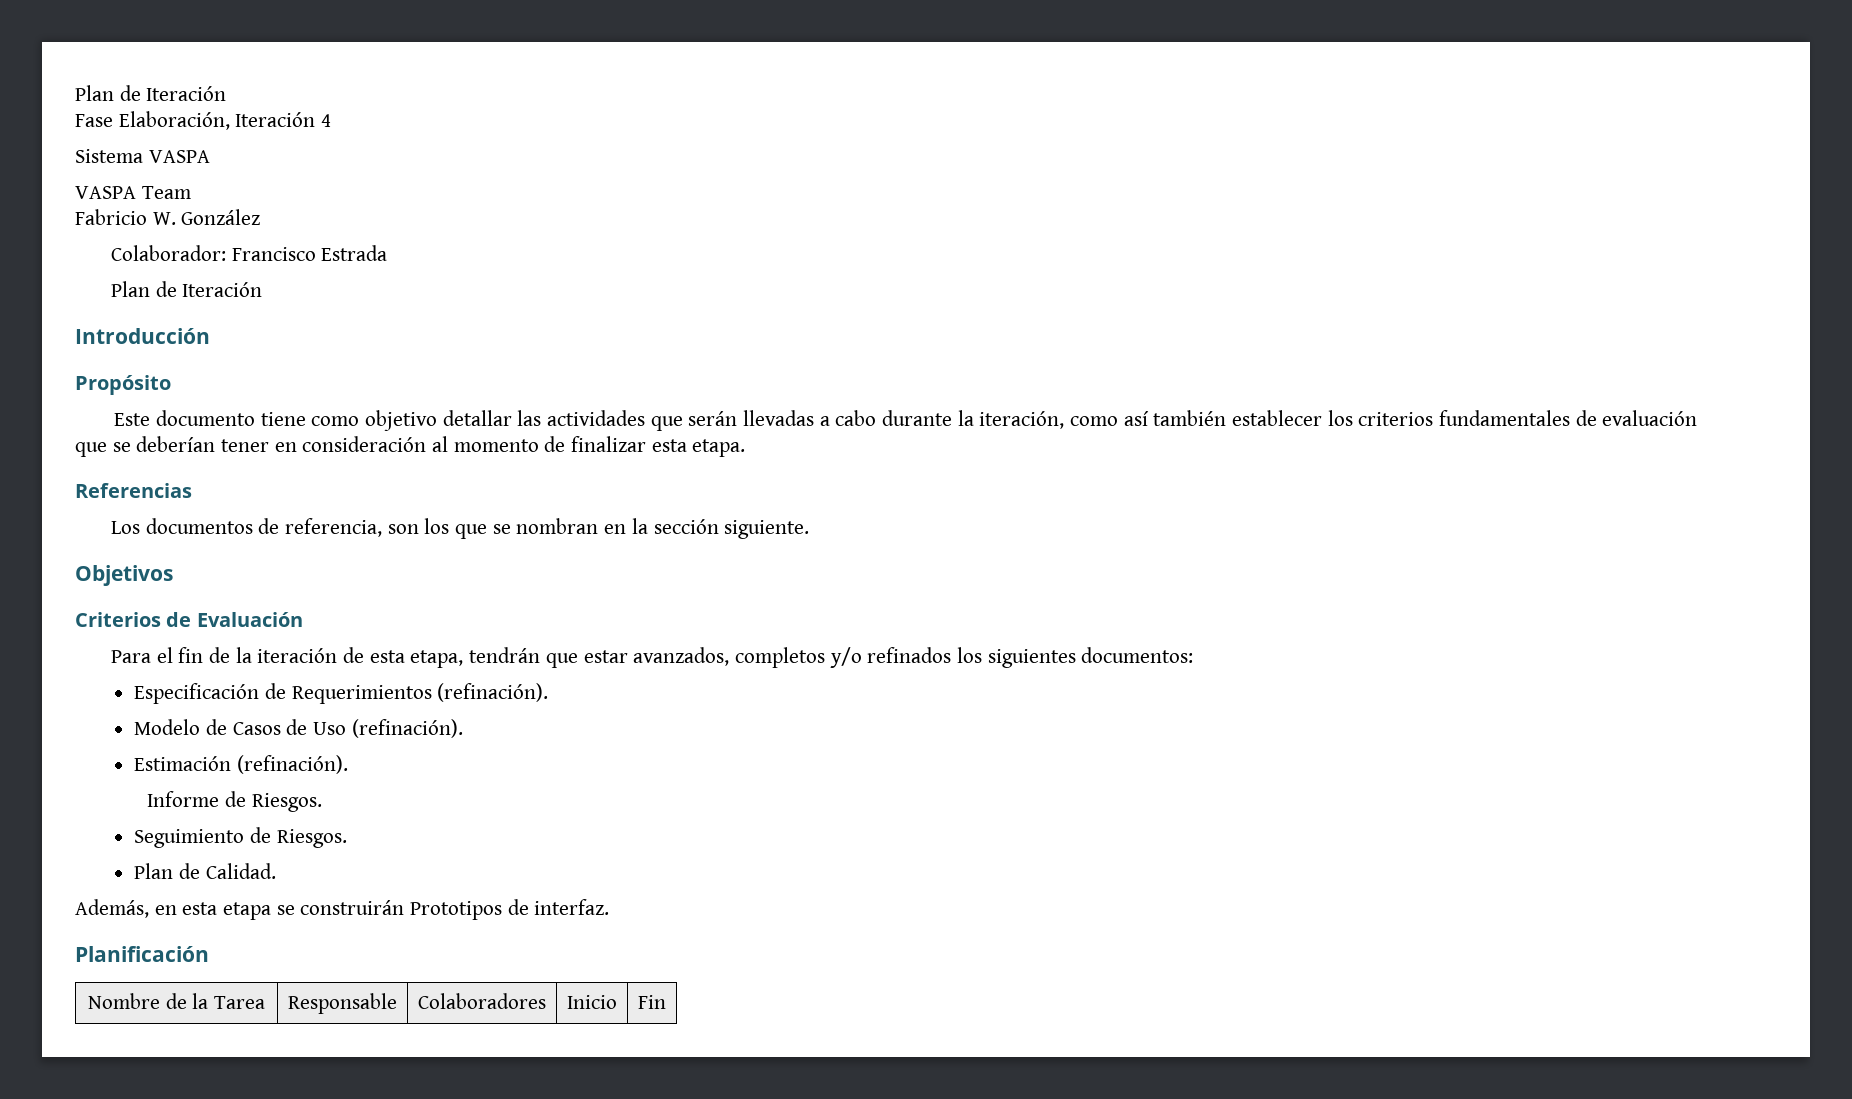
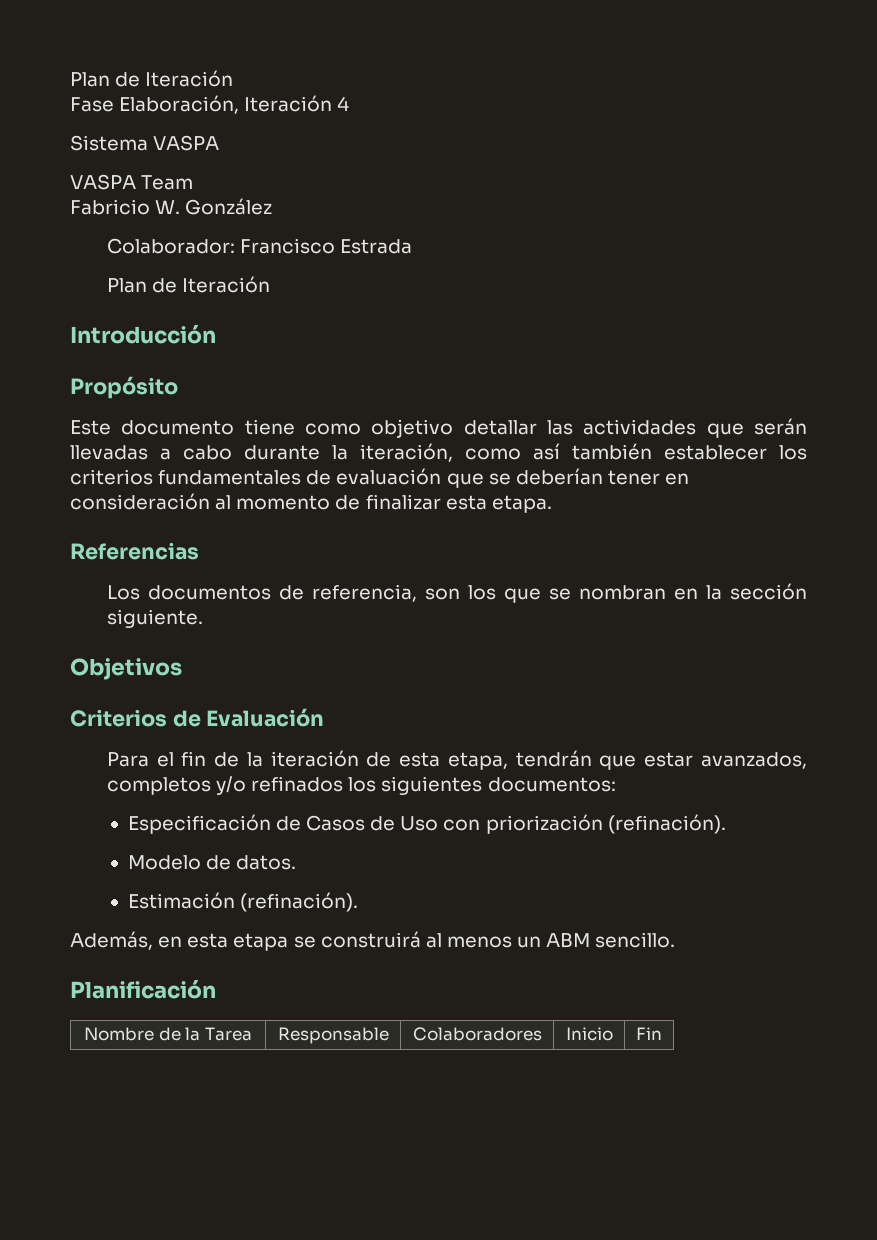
- Especificación de Requerimientos (refinación).
- Modelo de Casos de Uso (refinación).
+ Especificación de Casos de Uso con priorización (refinación).
+ Modelo de datos.
  Estimación (refinación).
- Informe de Riesgos.
- Seguimiento de Riesgos.
- Plan de Calidad.
- Además, en esta etapa se construirán Prototipos de interfaz.
+ Además, en esta etapa se construirá al menos un ABM sencillo.

